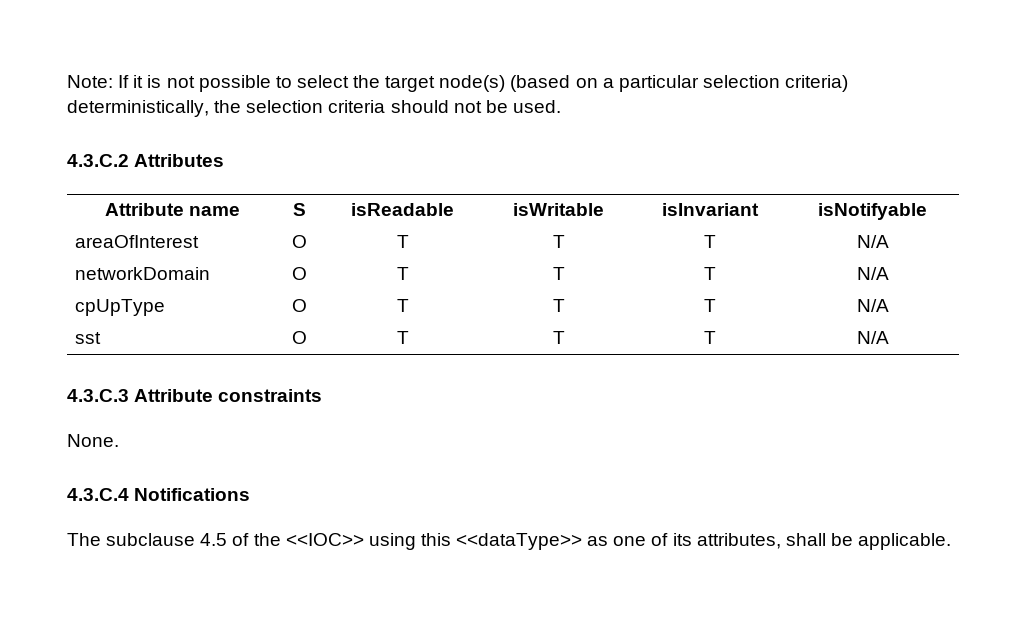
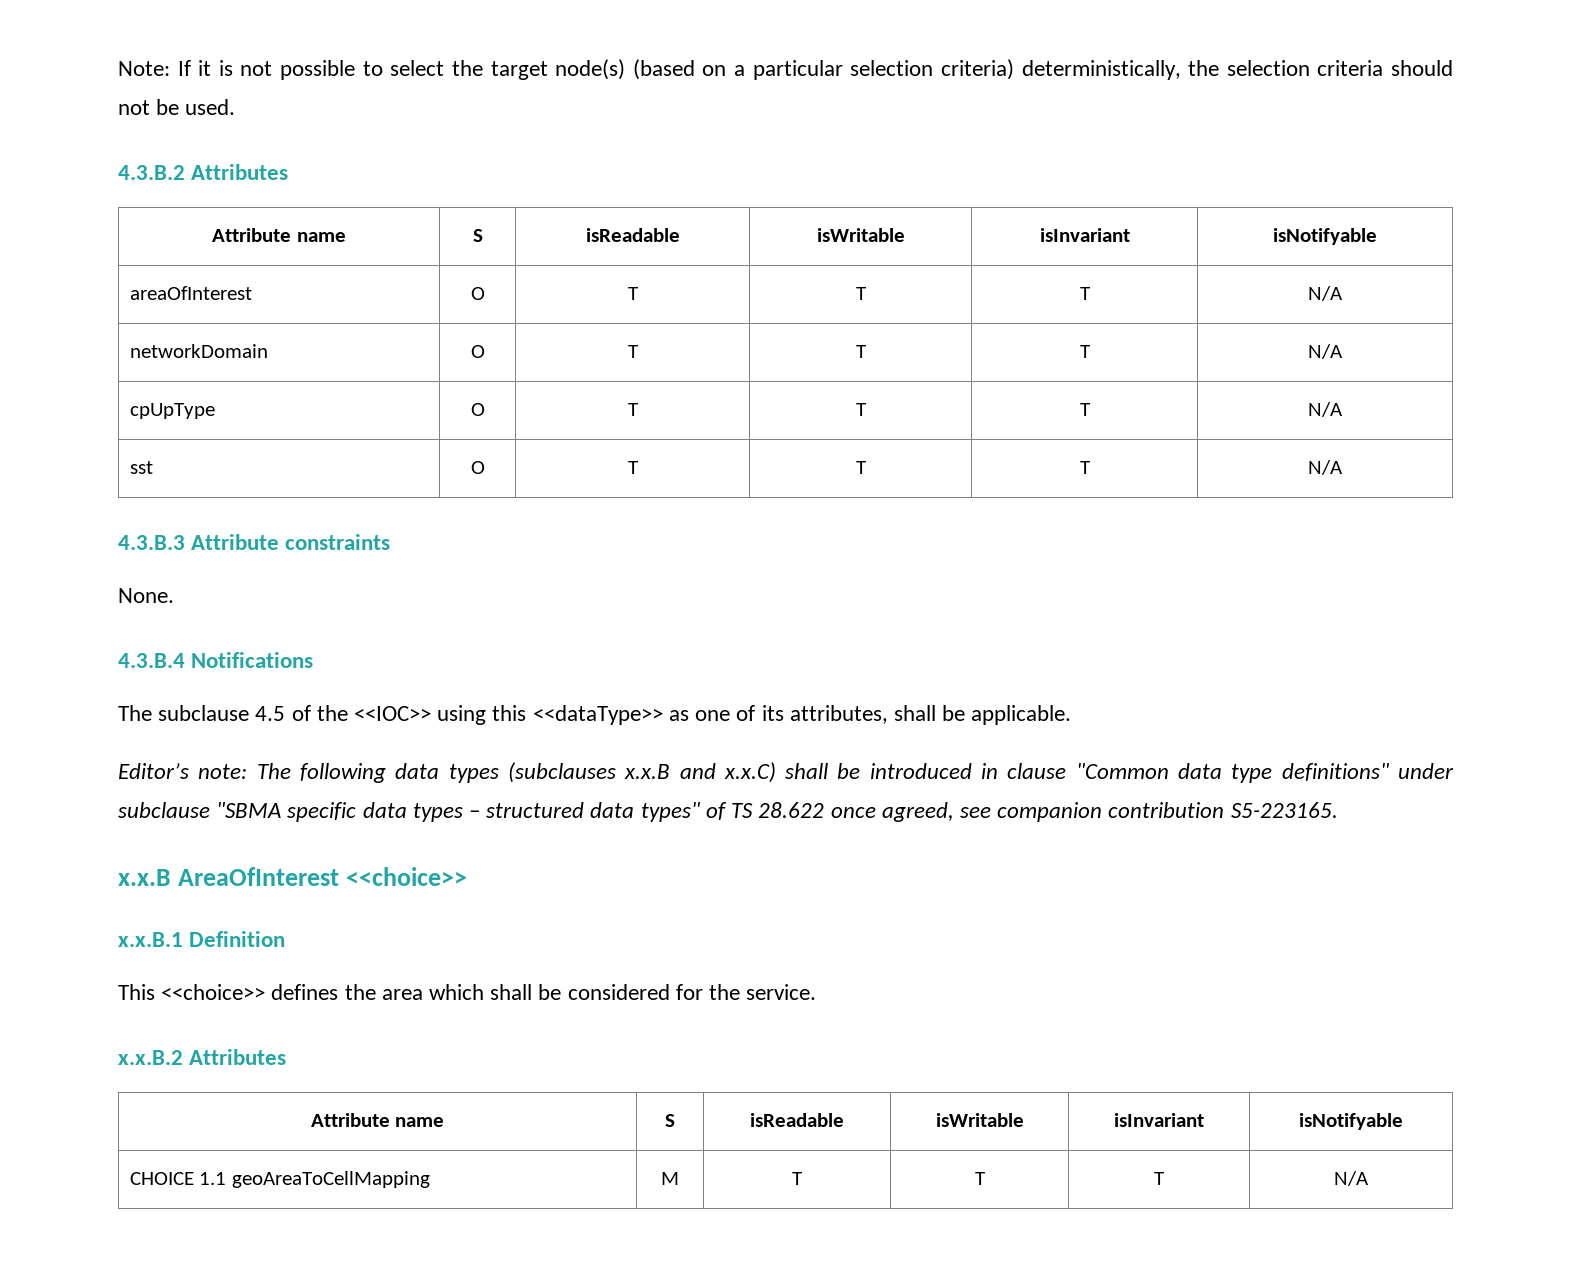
- 4.3.C.2 Attributes
+ 4.3.B.2 Attributes
- 4.3.C.3 Attribute constraints
+ 4.3.B.3 Attribute constraints
- 4.3.C.4 Notifications
+ 4.3.B.4 Notifications
+ Editor’s note: The following data types (subclauses x.x.B and x.x.C) shall be introduced in clause "Common data type definitions" under subclause "SBMA specific data types – structured data types" of TS 28.622 once agreed, see companion contribution S5-223165.
+ x.x.B AreaOfInterest <<choice>>
+ x.x.B.1 Definition
+ This <<choice>> defines the area which shall be considered for the service.
+ x.x.B.2 Attributes
+ Attribute name | S | isReadable | isWritable | isInvariant | isNotifyable
+ CHOICE 1.1 geoAreaToCellMapping | M | T | T | T | N/A

